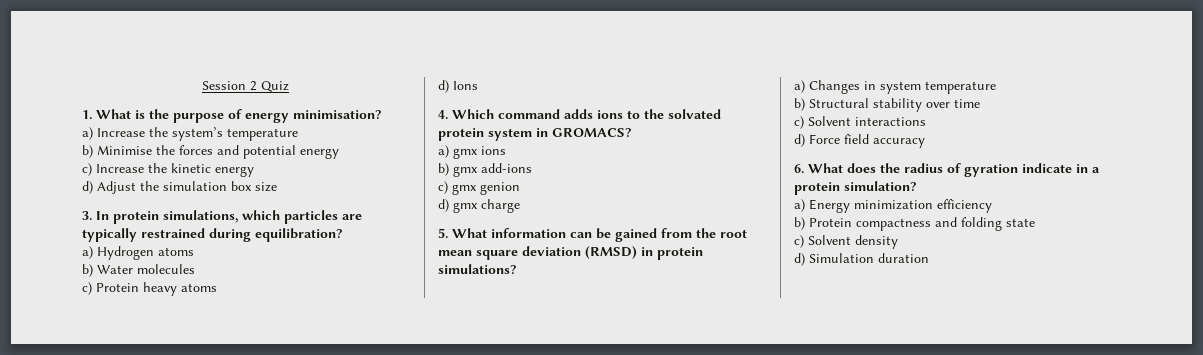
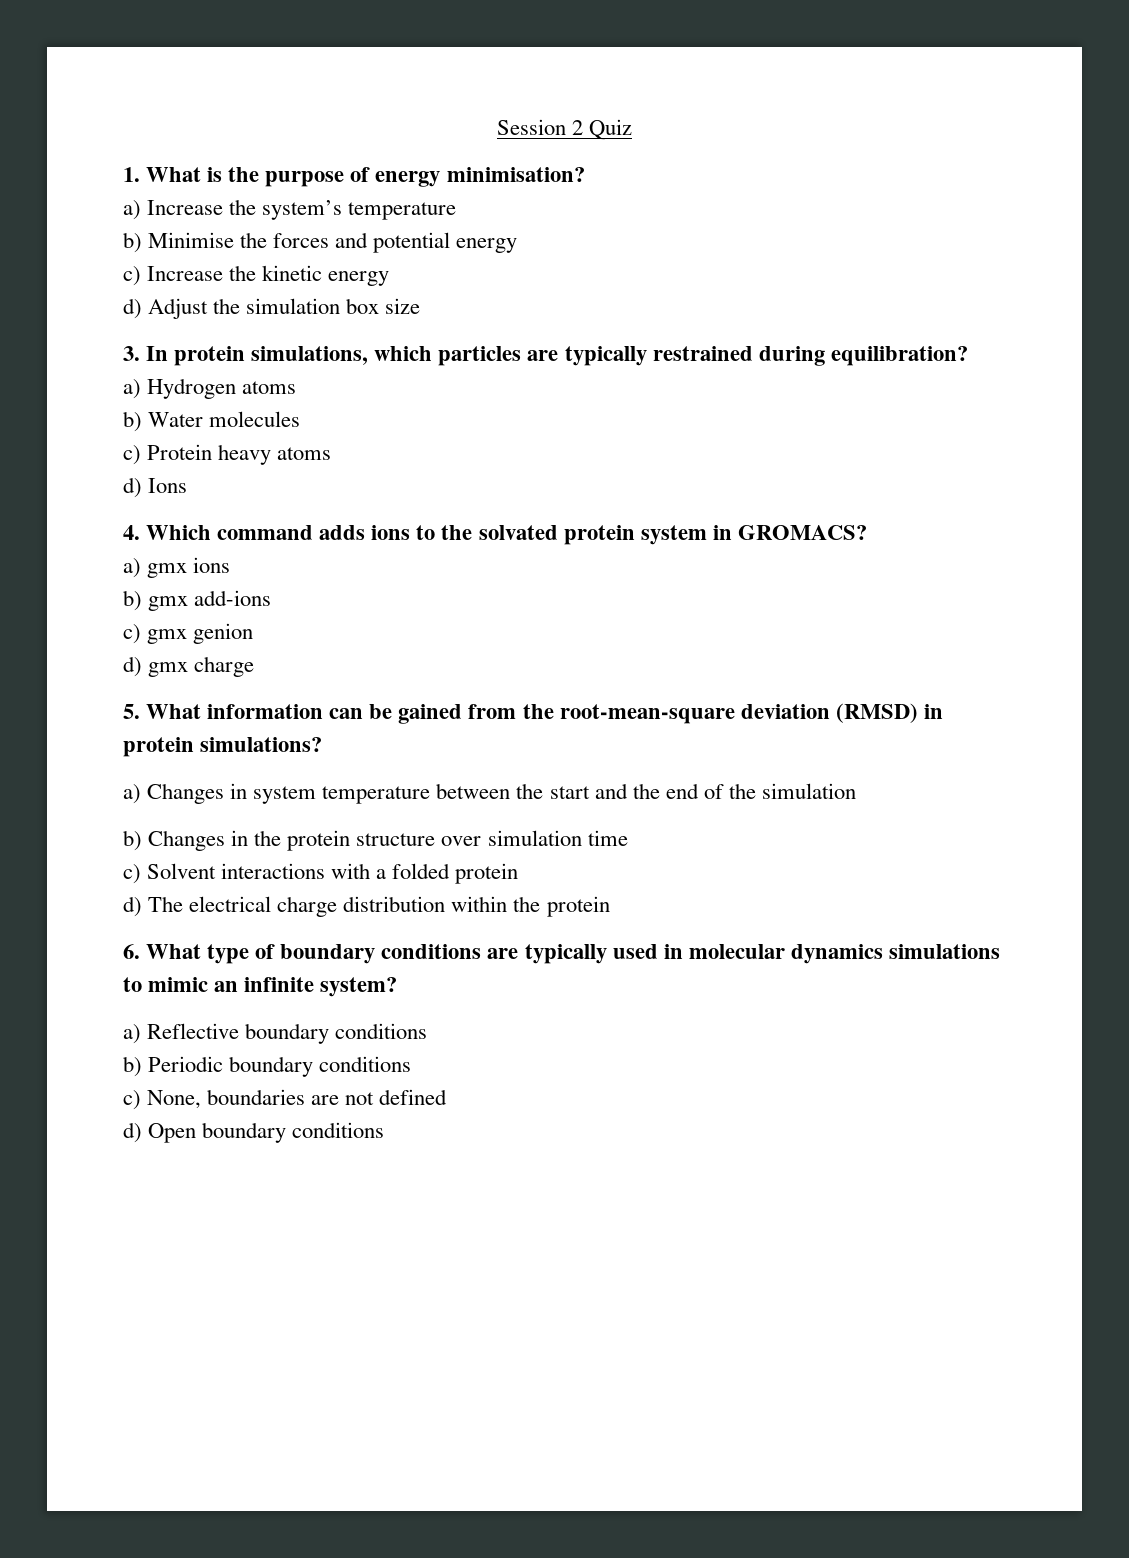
- 5. What information can be gained from the root mean square deviation (RMSD) in protein simulations?
+ 5. What information can be gained from the root-mean-square deviation (RMSD) in protein simulations?
- a) Changes in system temperature
- b) Structural stability over time
- c) Solvent interactions
- d) Force field accuracy
- 6. What does the radius of gyration indicate in a protein simulation?
- a) Energy minimization efficiency
- b) Protein compactness and folding state
- c) Solvent density
- d) Simulation duration
+ a) Changes in system temperature between the start and the end of the simulation
+ b) Changes in the protein structure over simulation time
+ c) Solvent interactions with a folded protein
+ d) The electrical charge distribution within the protein
+ 6. What type of boundary conditions are typically used in molecular dynamics simulations to mimic an infinite system?
+ a) Reflective boundary conditions
+ b) Periodic boundary conditions
+ c) None, boundaries are not defined
+ d) Open boundary conditions

